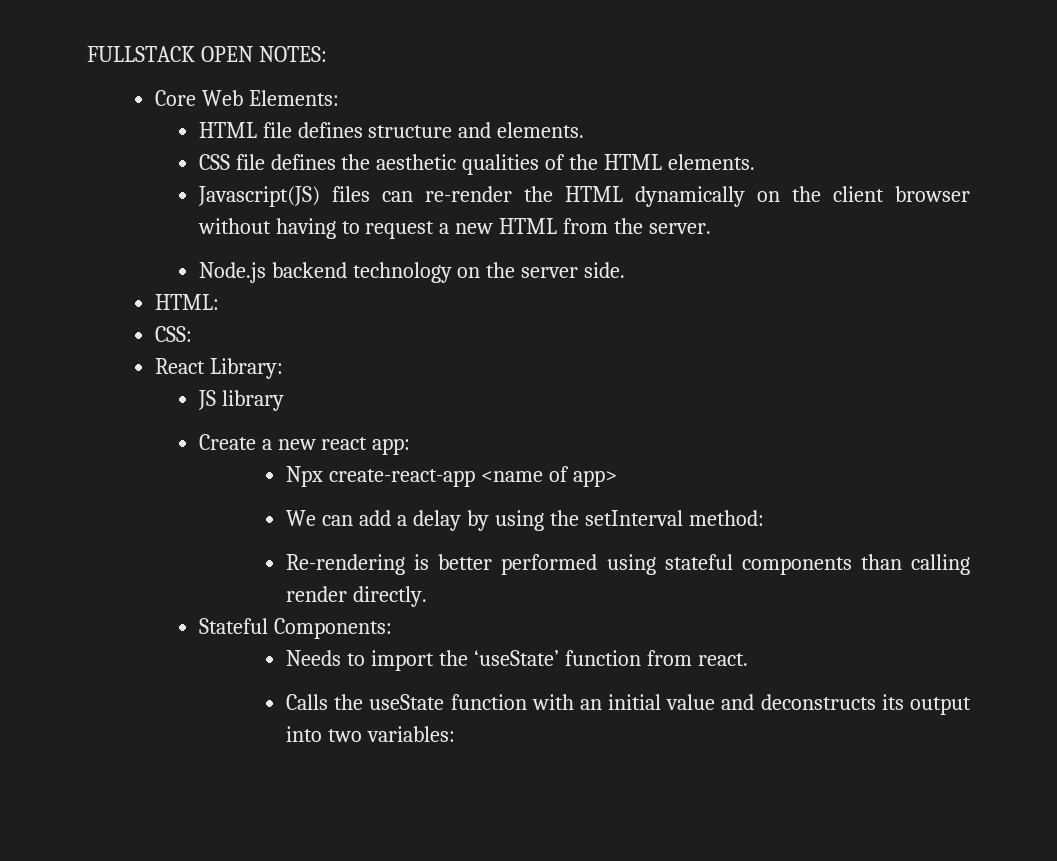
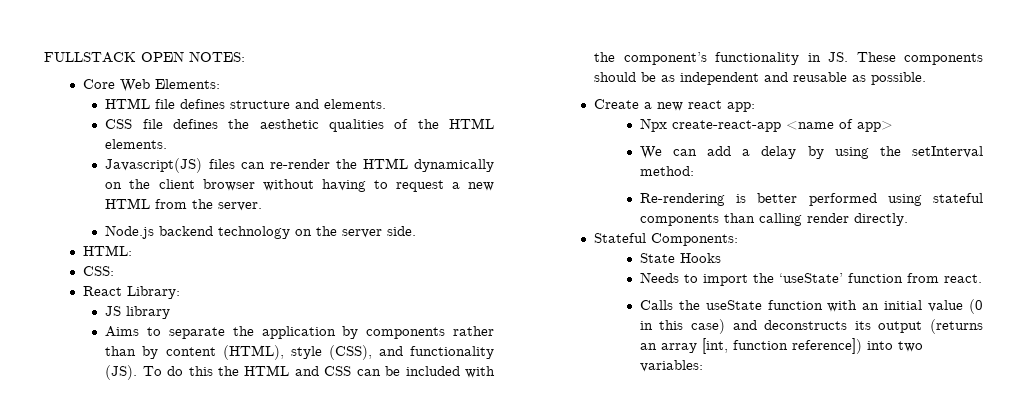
+ Aims to separate the application by components rather than by content (HTML), style (CSS), and functionality (JS). To do this the HTML and CSS can be included with the component’s functionality in JS. These components should be as independent and reusable as possible.
+ State Hooks
- Calls the useState function with an initial value and deconstructs its output into two variables:
+ Calls the useState function with an initial value (0 in this case) and deconstructs its output (returns an array [int, function reference]) into two variables:

